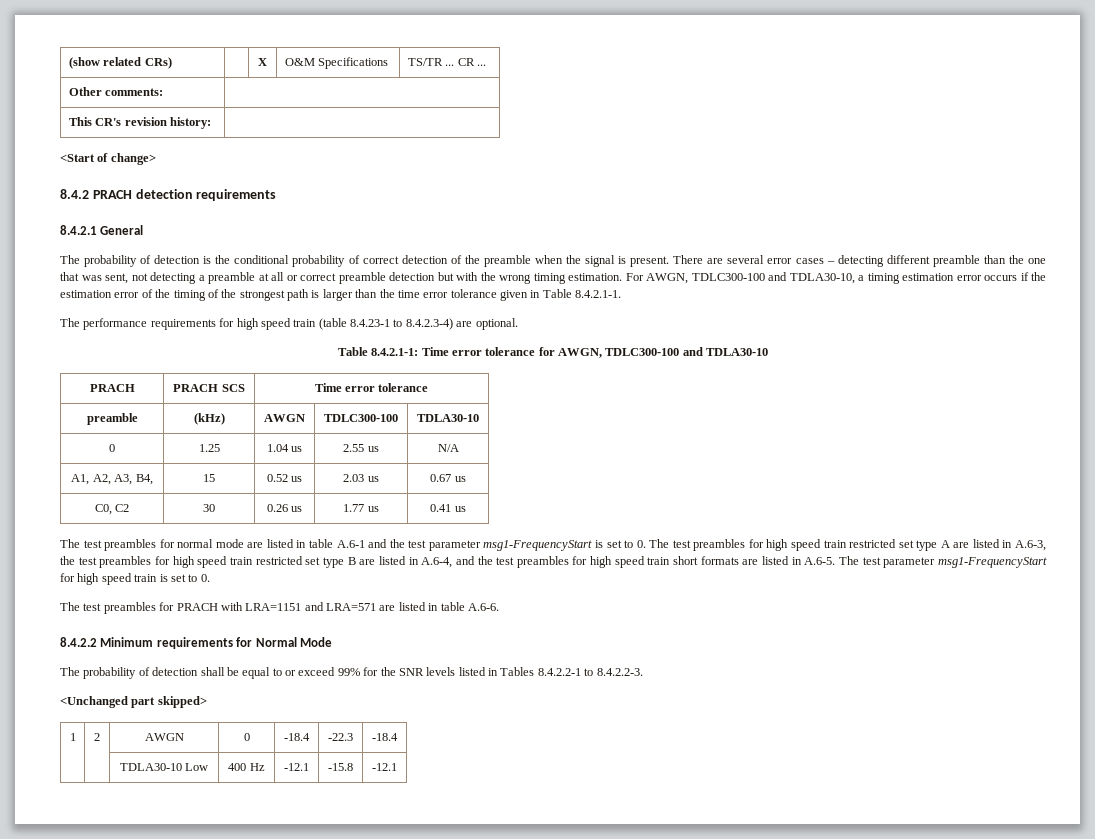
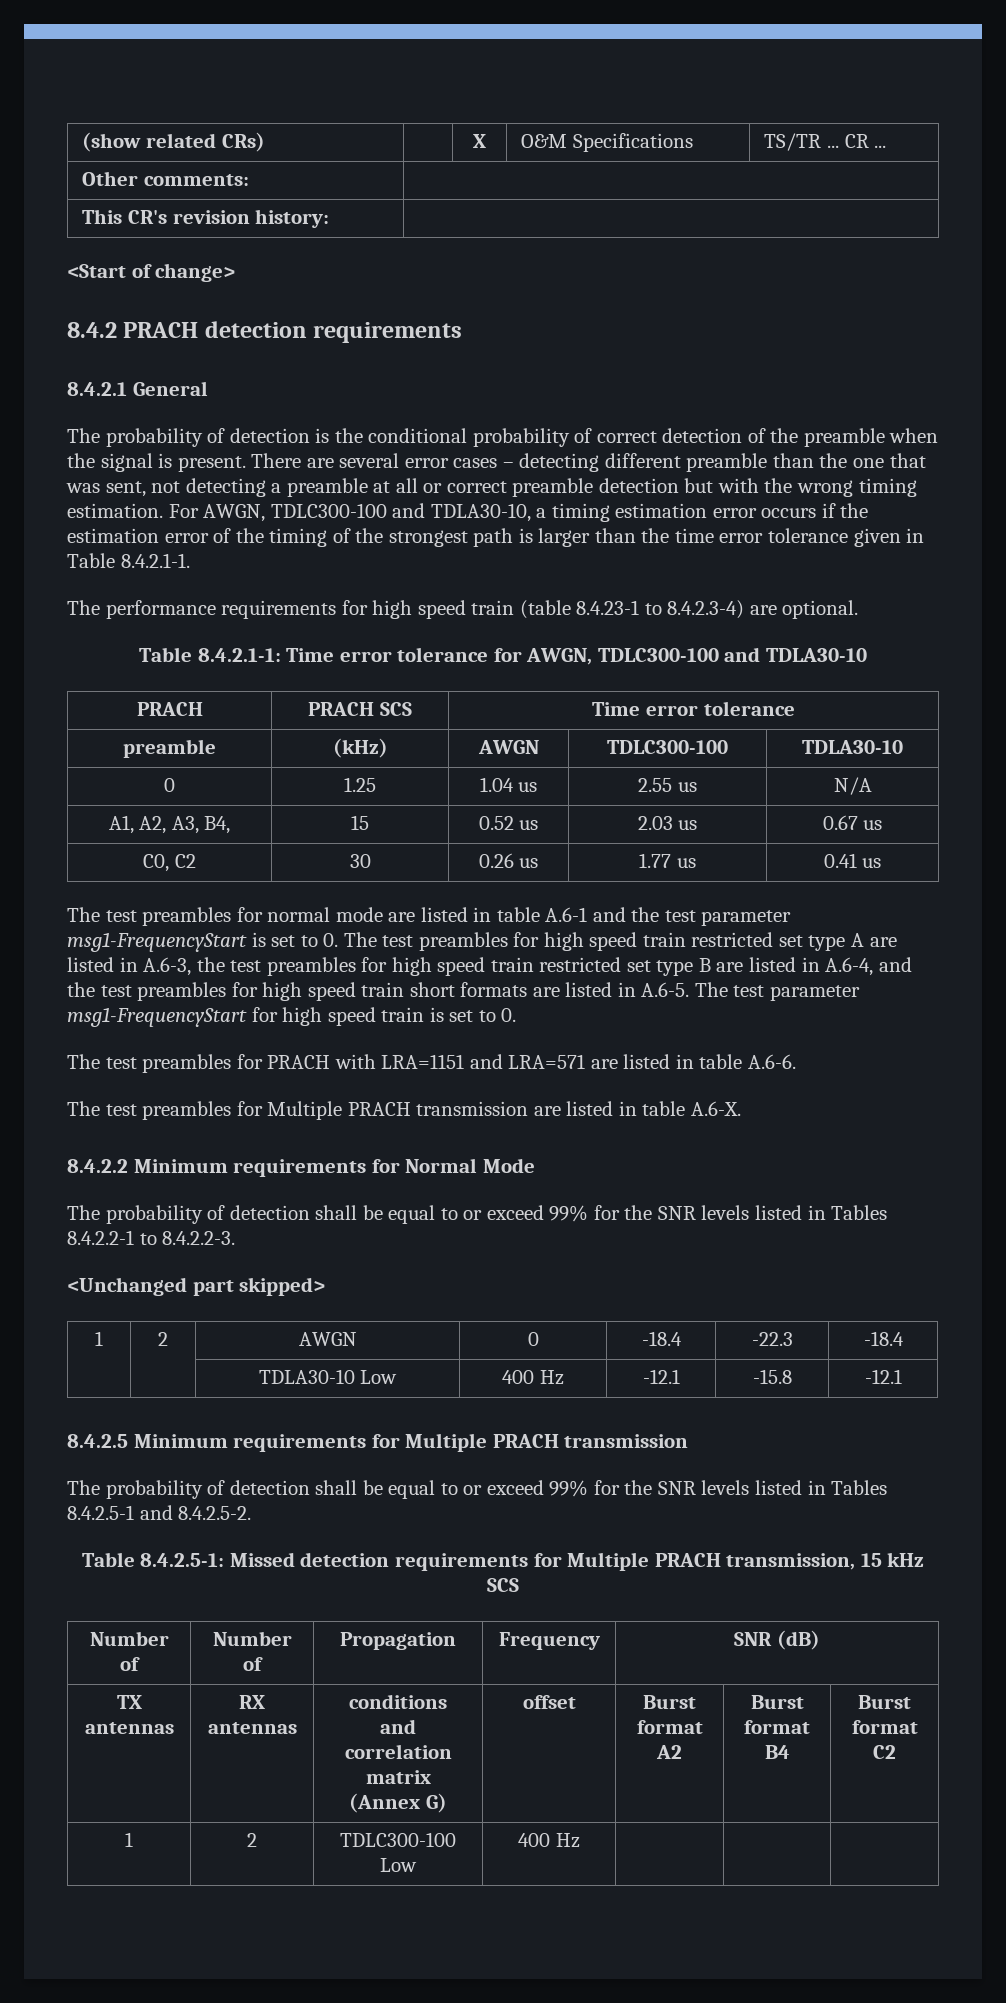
+ The test preambles for Multiple PRACH transmission are listed in table A.6-X.
+ 8.4.2.5 Minimum requirements for Multiple PRACH transmission
+ The probability of detection shall be equal to or exceed 99% for the SNR levels listed in Tables 8.4.2.5-1 and 8.4.2.5-2.
+ Table 8.4.2.5-1: Missed detection requirements for Multiple PRACH transmission, 15 kHz SCS
+ Number of | Number of | Propagation | Frequency | SNR (dB)
+ TX antennas | RX antennas | conditions and correlation matrix (Annex G) | offset | Burst format A2 | Burst format B4 | Burst format C2
+ 1 | 2 | TDLC300-100 Low | 400 Hz | | |

